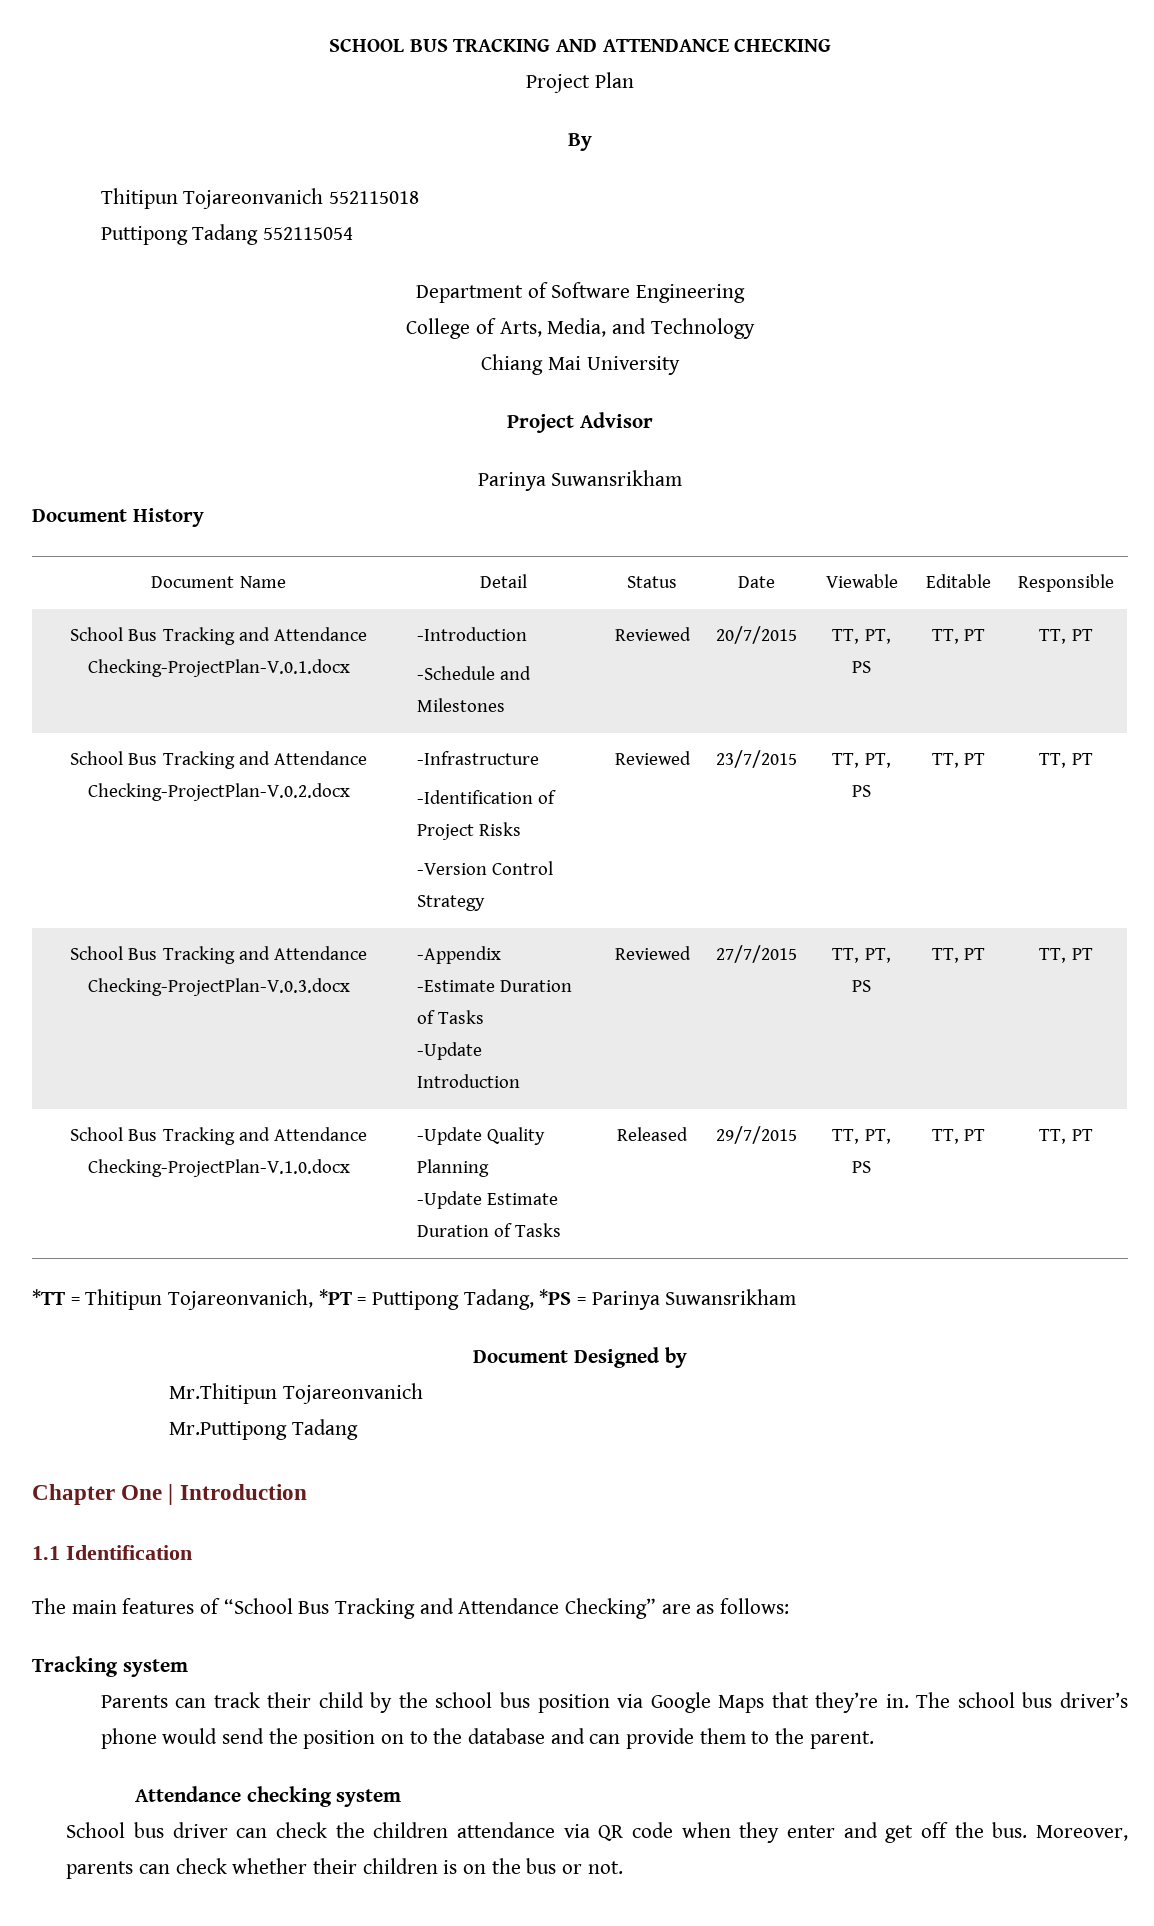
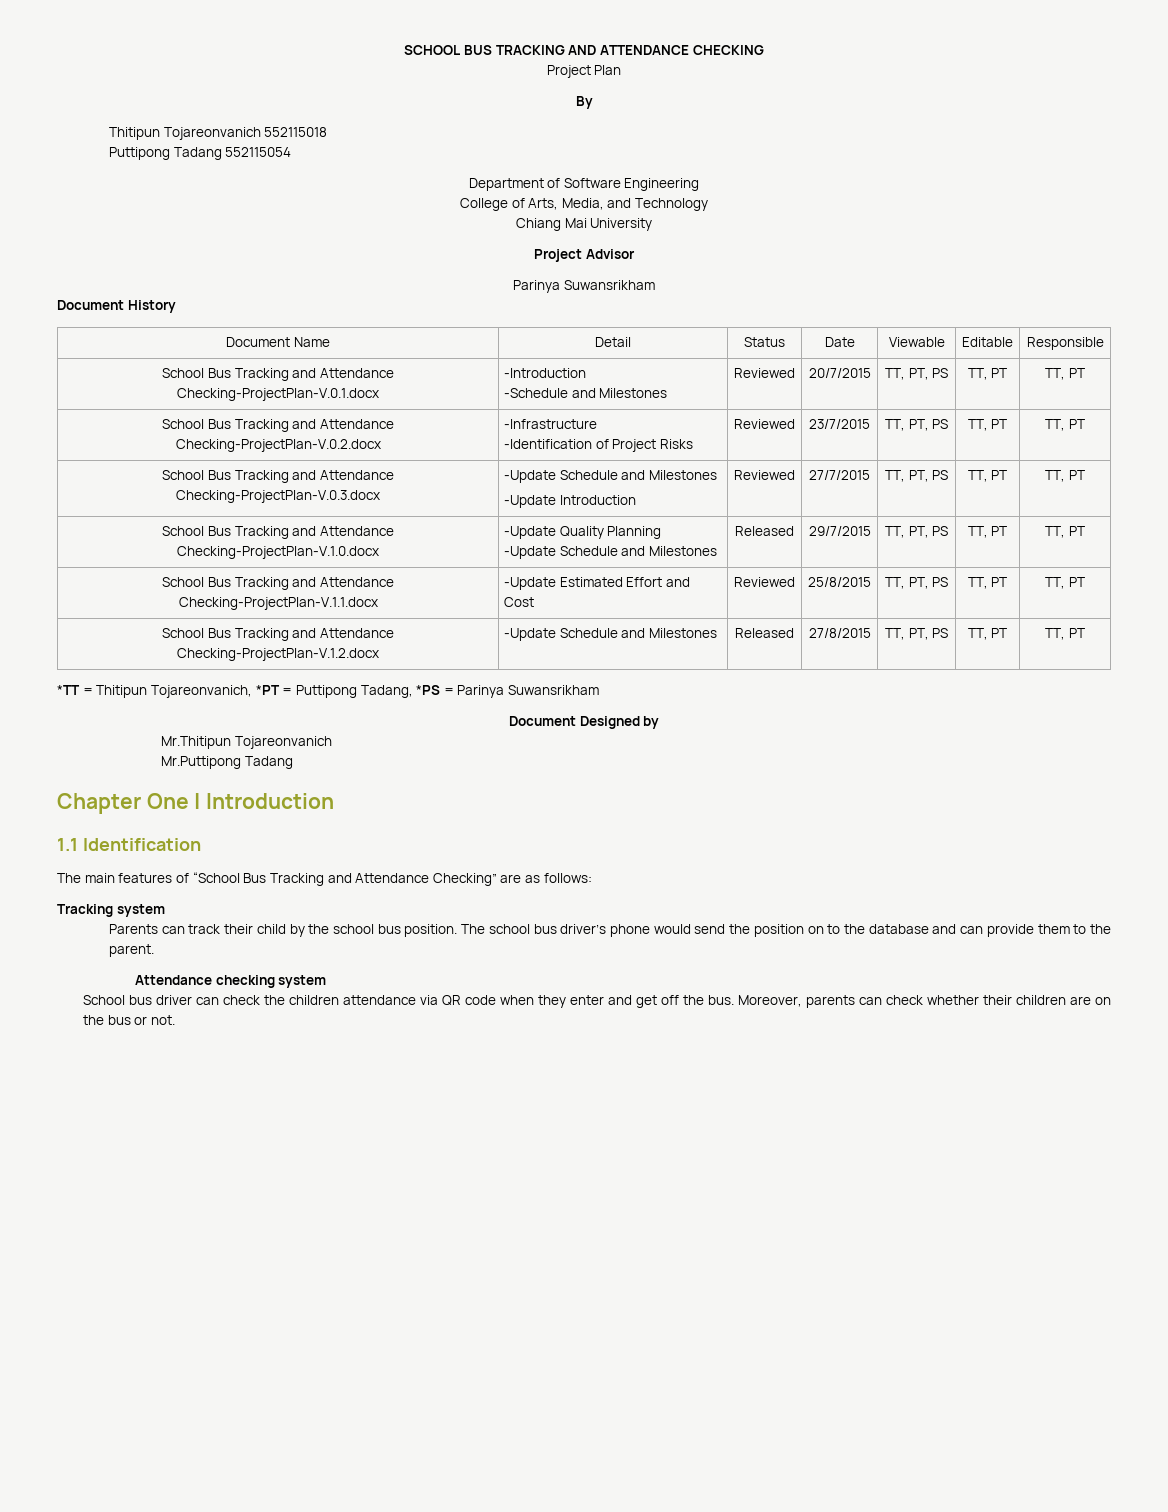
  School Bus Tracking and Attendance Checking-ProjectPlan-V.0.2.docx | -Infrastructure
- -Identification of Project Risks
- -Version Control Strategy | Reviewed | 23/7/2015 | TT, PT, PS | TT, PT | TT, PT
+ -Identification of Project Risks | Reviewed | 23/7/2015 | TT, PT, PS | TT, PT | TT, PT
- School Bus Tracking and Attendance Checking-ProjectPlan-V.0.3.docx | -Appendix
- -Estimate Duration of Tasks
+ School Bus Tracking and Attendance Checking-ProjectPlan-V.0.3.docx | -Update Schedule and Milestones
  School Bus Tracking and Attendance Checking-ProjectPlan-V.1.0.docx | -Update Quality Planning
- -Update Estimate Duration of Tasks | Released | 29/7/2015 | TT, PT, PS | TT, PT | TT, PT
+ -Update Schedule and Milestones | Released | 29/7/2015 | TT, PT, PS | TT, PT | TT, PT
+ School Bus Tracking and Attendance Checking-ProjectPlan-V.1.1.docx | -Update Estimated Effort and Cost | Reviewed | 25/8/2015 | TT, PT, PS | TT, PT | TT, PT
+ School Bus Tracking and Attendance Checking-ProjectPlan-V.1.2.docx | -Update Schedule and Milestones | Released | 27/8/2015 | TT, PT, PS | TT, PT | TT, PT
- Parents can track their child by the school bus position via Google Maps that they’re in.
+ Parents can track their child by the school bus position.
- Moreover, parents can check whether their children is on the bus or not.
+ Moreover, parents can check whether their children are on the bus or not.

